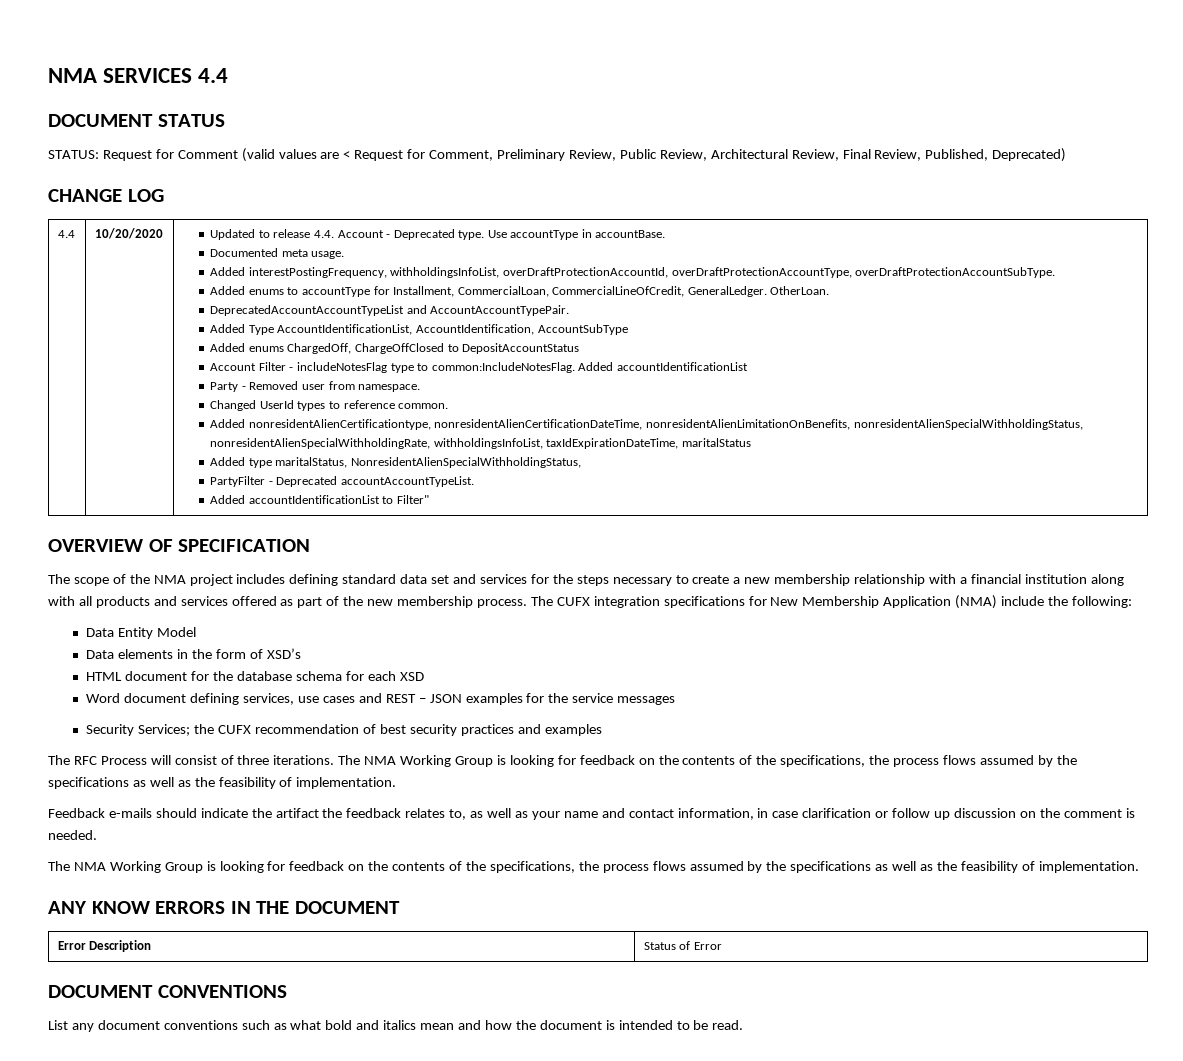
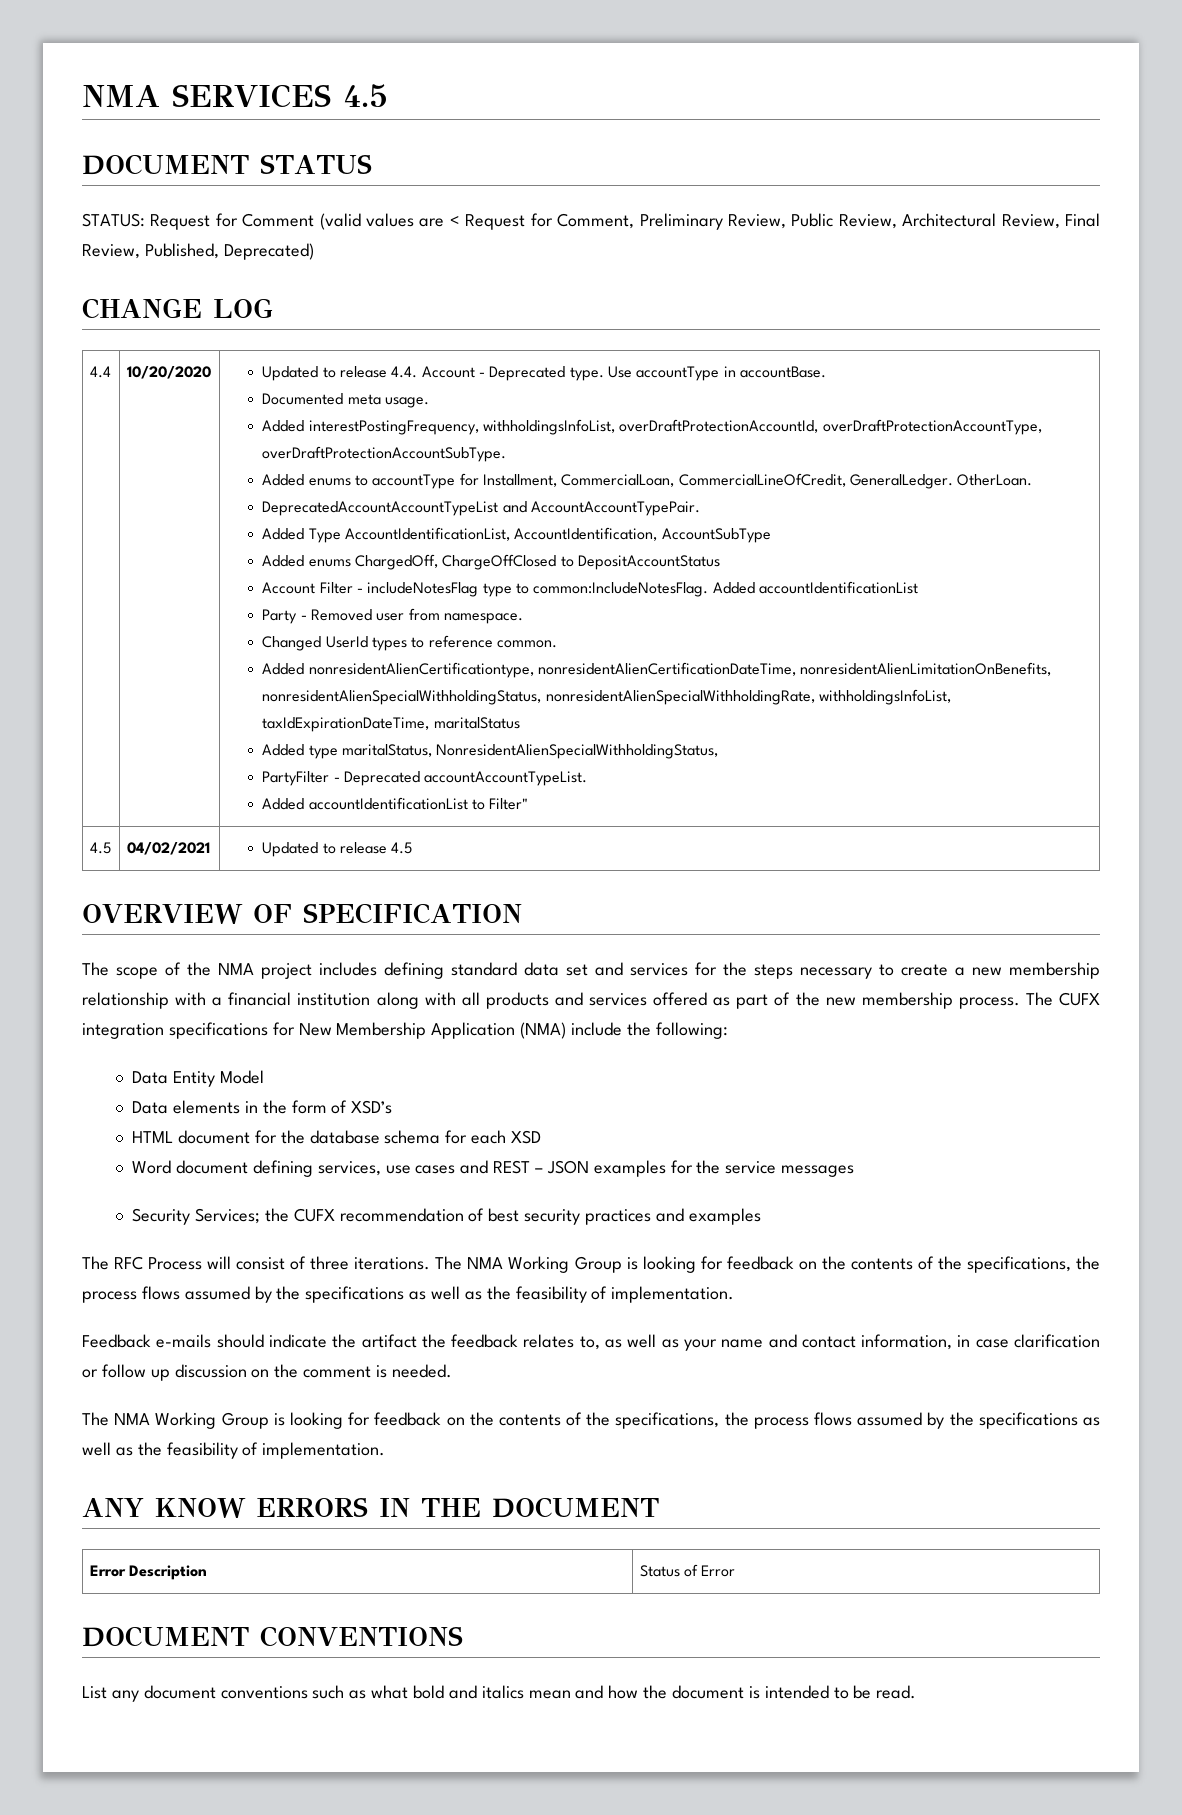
- NMA SERVICES 4.4
+ NMA SERVICES 4.5
+ 4.5 | 04/02/2021 | Updated to release 4.5

